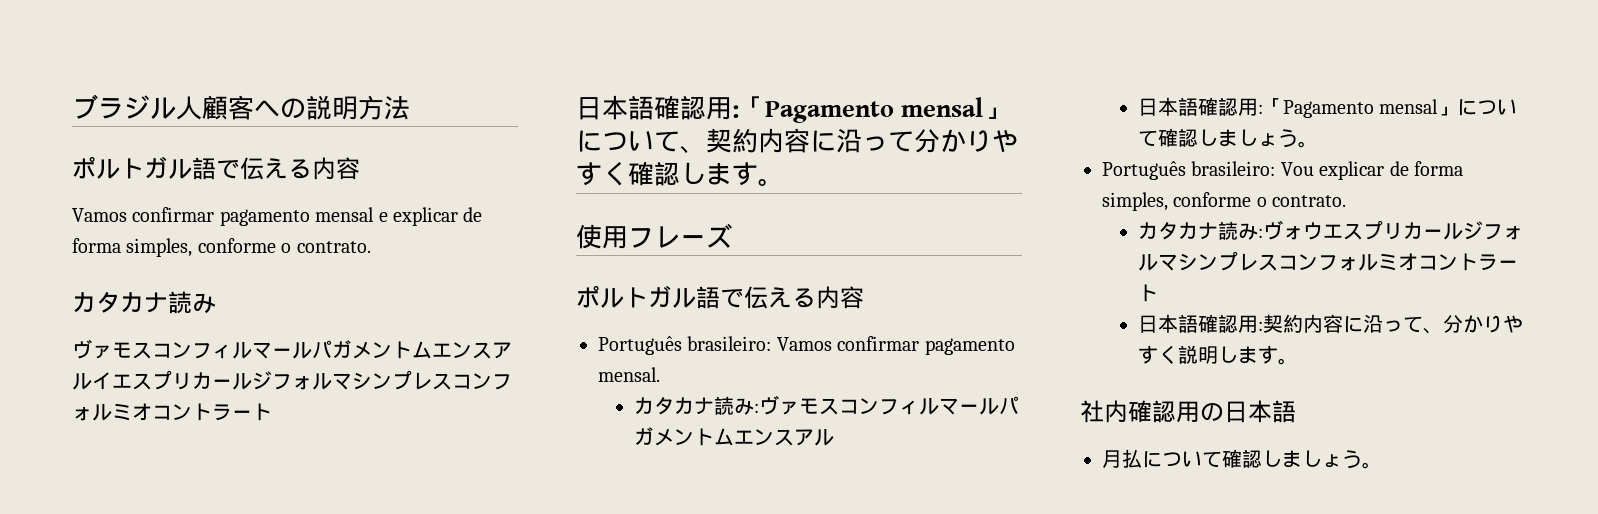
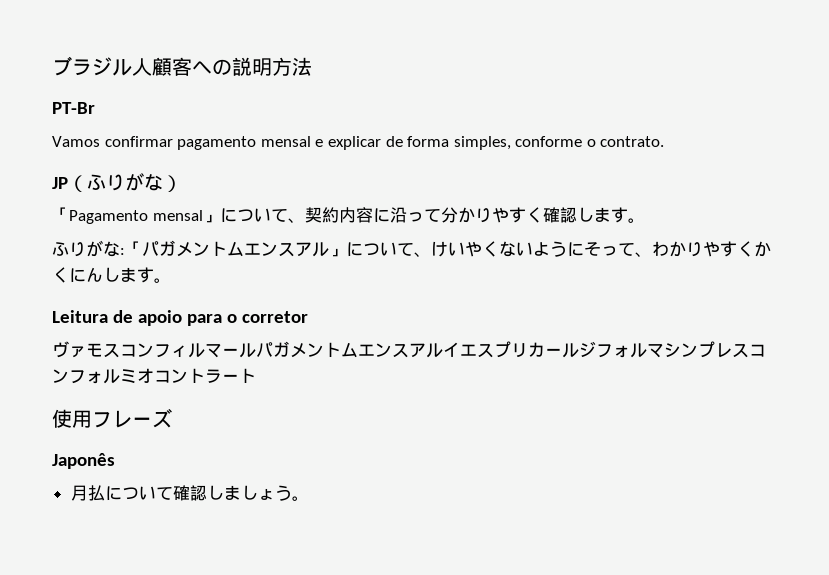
  ブラジル人顧客への説明方法
- ポルトガル語で伝える内容
+ PT-Br
  Vamos confirmar pagamento mensal e explicar de forma simples, conforme o contrato.
- カタカナ読み
+ JP（ふりがな）
+ 「Pagamento mensal」について、契約内容に沿って分かりやすく確認します。
+ ふりがな:「パガメントムエンスアル」について、けいやくないようにそって、わかりやすくかくにんします。
+ Leitura de apoio para o corretor
- 日本語確認用:「Pagamento mensal」について、契約内容に沿って分かりやすく確認します。
  使用フレーズ
- ポルトガル語で伝える内容
- Português brasileiro: Vamos confirmar pagamento mensal.
- カタカナ読み:ヴァモスコンフィルマールパガメントムエンスアル
- 日本語確認用:「Pagamento mensal」について確認しましょう。
- Português brasileiro: Vou explicar de forma simples, conforme o contrato.
- カタカナ読み:ヴォウエスプリカールジフォルマシンプレスコンフォルミオコントラート
- 日本語確認用:契約内容に沿って、分かりやすく説明します。
- 社内確認用の日本語
+ Japonês

